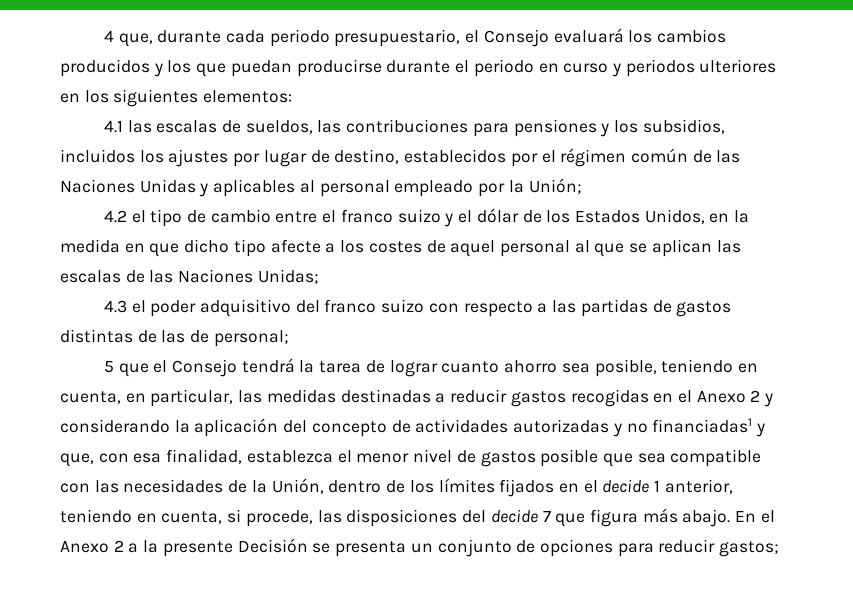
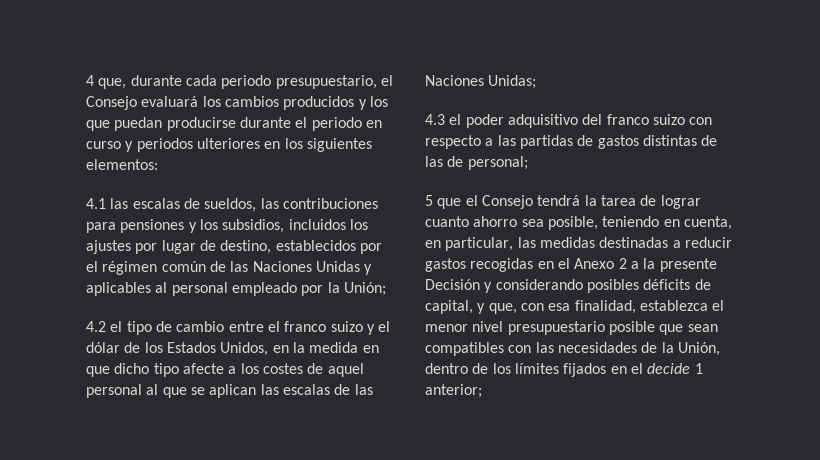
- 5 que el Consejo tendrá la tarea de lograr cuanto ahorro sea posible, teniendo en cuenta, en particular, las medidas destinadas a reducir gastos recogidas en el Anexo 2 y considerando la aplicación del concepto de actividades autorizadas y no financiadas1 y que, con esa finalidad, establezca el menor nivel de gastos posible que sea compatible con las necesidades de la Unión, dentro de los límites fijados en el decide 1 anterior, teniendo en cuenta, si procede, las disposiciones del decide 7 que figura más abajo. En el Anexo 2 a la presente Decisión se presenta un conjunto de opciones para reducir gastos;
+ 5 que el Consejo tendrá la tarea de lograr cuanto ahorro sea posible, teniendo en cuenta, en particular, las medidas destinadas a reducir gastos recogidas en el Anexo 2 a la presente Decisión y considerando posibles déficits de capital, y que, con esa finalidad, establezca el menor nivel presupuestario posible que sean compatibles con las necesidades de la Unión, dentro de los límites fijados en el decide 1 anterior;

